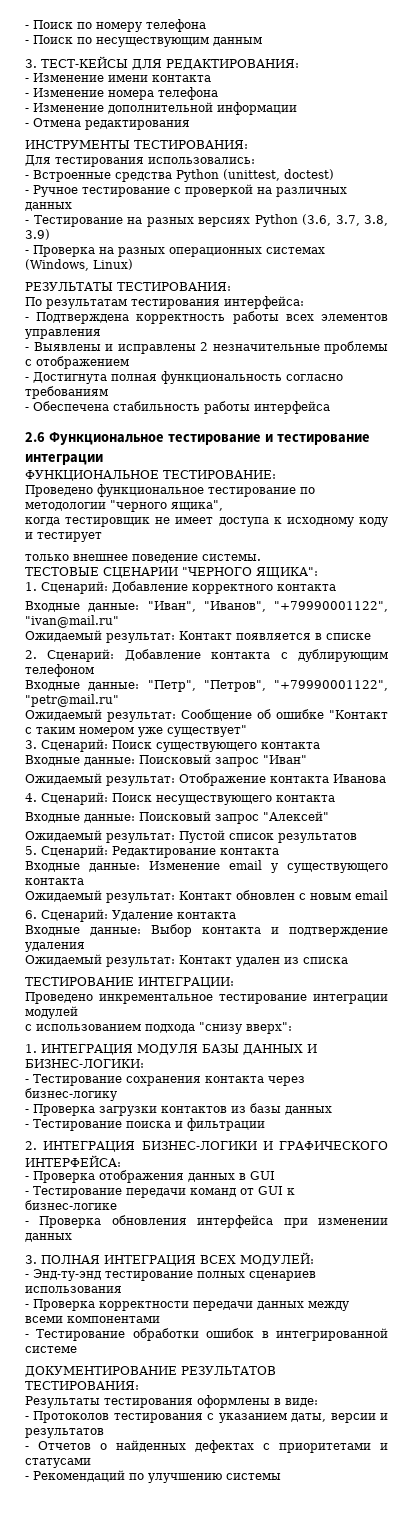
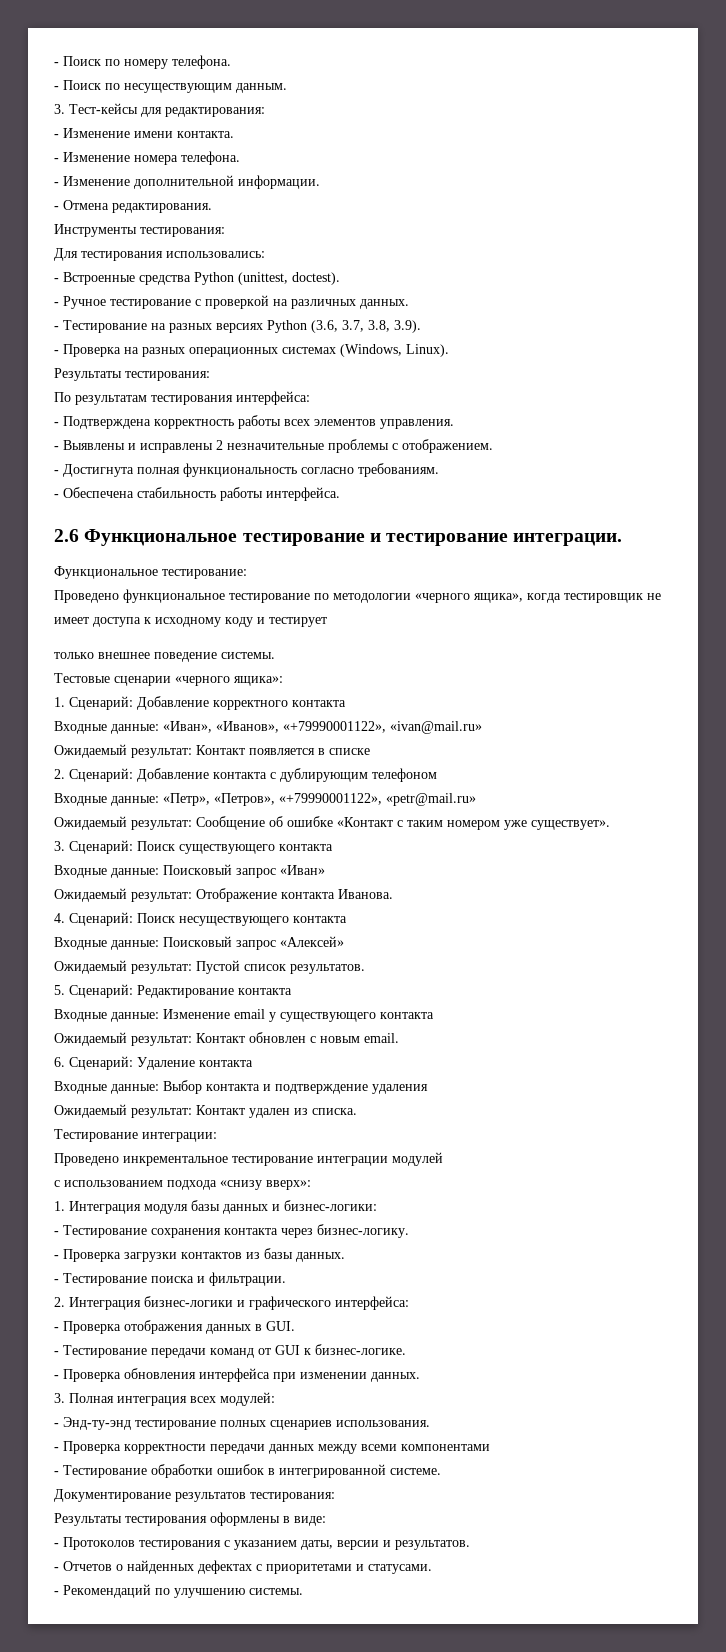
- - Поиск по номеру телефона
+ - Поиск по номеру телефона.
- - Поиск по несуществующим данным
- 3. ТЕСТ-КЕЙСЫ ДЛЯ РЕДАКТИРОВАНИЯ:
+ - Поиск по несуществующим данным.
+ 3. Тест-кейсы для редактирования:
- - Изменение имени контакта
+ - Изменение имени контакта.
- - Изменение номера телефона
+ - Изменение номера телефона.
- - Изменение дополнительной информации
+ - Изменение дополнительной информации.
- - Отмена редактирования
- ИНСТРУМЕНТЫ ТЕСТИРОВАНИЯ:
+ - Отмена редактирования.
+ Инструменты тестирования:
- - Встроенные средства Python (unittest, doctest)
+ - Встроенные средства Python (unittest, doctest).
- - Ручное тестирование с проверкой на различных данных
+ - Ручное тестирование с проверкой на различных данных.
- - Тестирование на разных версиях Python (3.6, 3.7, 3.8, 3.9)
+ - Тестирование на разных версиях Python (3.6, 3.7, 3.8, 3.9).
- - Проверка на разных операционных системах (Windows, Linux)
- РЕЗУЛЬТАТЫ ТЕСТИРОВАНИЯ:
+ - Проверка на разных операционных системах (Windows, Linux).
+ Результаты тестирования:
- - Подтверждена корректность работы всех элементов управления
+ - Подтверждена корректность работы всех элементов управления.
- - Выявлены и исправлены 2 незначительные проблемы с отображением
+ - Выявлены и исправлены 2 незначительные проблемы с отображением.
- - Достигнута полная функциональность согласно требованиям
+ - Достигнута полная функциональность согласно требованиям.
- - Обеспечена стабильность работы интерфейса
+ - Обеспечена стабильность работы интерфейса.
- 2.6 Функциональное тестирование и тестирование интеграции
- ФУНКЦИОНАЛЬНОЕ ТЕСТИРОВАНИЕ:
+ 2.6 Функциональное тестирование и тестирование интеграции.
+ Функциональное тестирование:
- Проведено функциональное тестирование по методологии "черного ящика",
- когда тестировщик не имеет доступа к исходному коду и тестирует
+ Проведено функциональное тестирование по методологии «черного ящика», когда тестировщик не имеет доступа к исходному коду и тестирует
- ТЕСТОВЫЕ СЦЕНАРИИ "ЧЕРНОГО ЯЩИКА":
+ Тестовые сценарии «черного ящика»:
- Входные данные: "Иван", "Иванов", "+79990001122", "ivan@mail.ru"
+ Входные данные: «Иван», «Иванов», «+79990001122», «ivan@mail.ru»
- Входные данные: "Петр", "Петров", "+79990001122", "petr@mail.ru"
+ Входные данные: «Петр», «Петров», «+79990001122», «petr@mail.ru»
- Ожидаемый результат: Сообщение об ошибке "Контакт с таким номером уже существует"
+ Ожидаемый результат: Сообщение об ошибке «Контакт с таким номером уже существует».
- Входные данные: Поисковый запрос "Иван"
+ Входные данные: Поисковый запрос «Иван»
- Ожидаемый результат: Отображение контакта Иванова
+ Ожидаемый результат: Отображение контакта Иванова.
- Входные данные: Поисковый запрос "Алексей"
+ Входные данные: Поисковый запрос «Алексей»
- Ожидаемый результат: Пустой список результатов
+ Ожидаемый результат: Пустой список результатов.
- Ожидаемый результат: Контакт обновлен с новым email
+ Ожидаемый результат: Контакт обновлен с новым email.
- Ожидаемый результат: Контакт удален из списка
- ТЕСТИРОВАНИЕ ИНТЕГРАЦИИ:
+ Ожидаемый результат: Контакт удален из списка.
+ Тестирование интеграции:
- с использованием подхода "снизу вверх":
- 1. ИНТЕГРАЦИЯ МОДУЛЯ БАЗЫ ДАННЫХ И БИЗНЕС-ЛОГИКИ:
+ с использованием подхода «снизу вверх»:
+ 1. Интеграция модуля базы данных и бизнес-логики:
- - Тестирование сохранения контакта через бизнес-логику
+ - Тестирование сохранения контакта через бизнес-логику.
- - Проверка загрузки контактов из базы данных
+ - Проверка загрузки контактов из базы данных.
- - Тестирование поиска и фильтрации
- 2. ИНТЕГРАЦИЯ БИЗНЕС-ЛОГИКИ И ГРАФИЧЕСКОГО ИНТЕРФЕЙСА:
+ - Тестирование поиска и фильтрации.
+ 2. Интеграция бизнес-логики и графического интерфейса:
- - Проверка отображения данных в GUI
+ - Проверка отображения данных в GUI.
- - Тестирование передачи команд от GUI к бизнес-логике
+ - Тестирование передачи команд от GUI к бизнес-логике.
- - Проверка обновления интерфейса при изменении данных
- 3. ПОЛНАЯ ИНТЕГРАЦИЯ ВСЕХ МОДУЛЕЙ:
+ - Проверка обновления интерфейса при изменении данных.
+ 3. Полная интеграция всех модулей:
- - Энд-ту-энд тестирование полных сценариев использования
+ - Энд-ту-энд тестирование полных сценариев использования.
- - Тестирование обработки ошибок в интегрированной системе
- ДОКУМЕНТИРОВАНИЕ РЕЗУЛЬТАТОВ ТЕСТИРОВАНИЯ:
+ - Тестирование обработки ошибок в интегрированной системе.
+ Документирование результатов тестирования:
- - Протоколов тестирования с указанием даты, версии и результатов
+ - Протоколов тестирования с указанием даты, версии и результатов.
- - Отчетов о найденных дефектах с приоритетами и статусами
+ - Отчетов о найденных дефектах с приоритетами и статусами.
- - Рекомендаций по улучшению системы
+ - Рекомендаций по улучшению системы.

